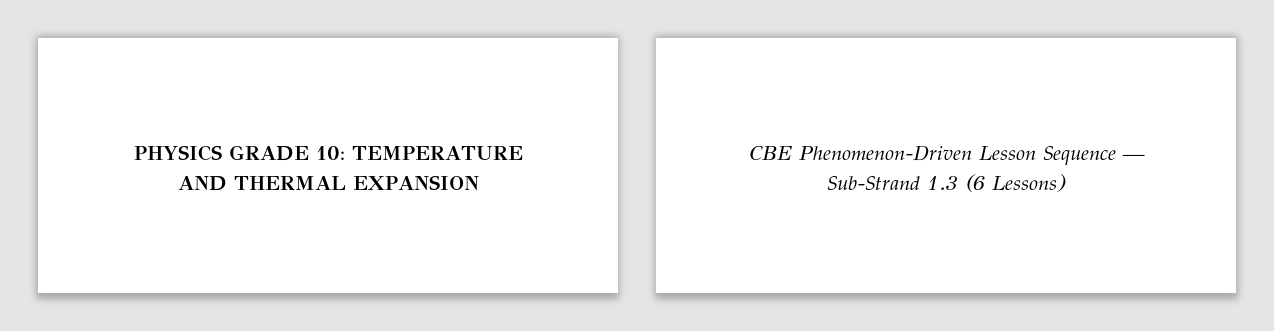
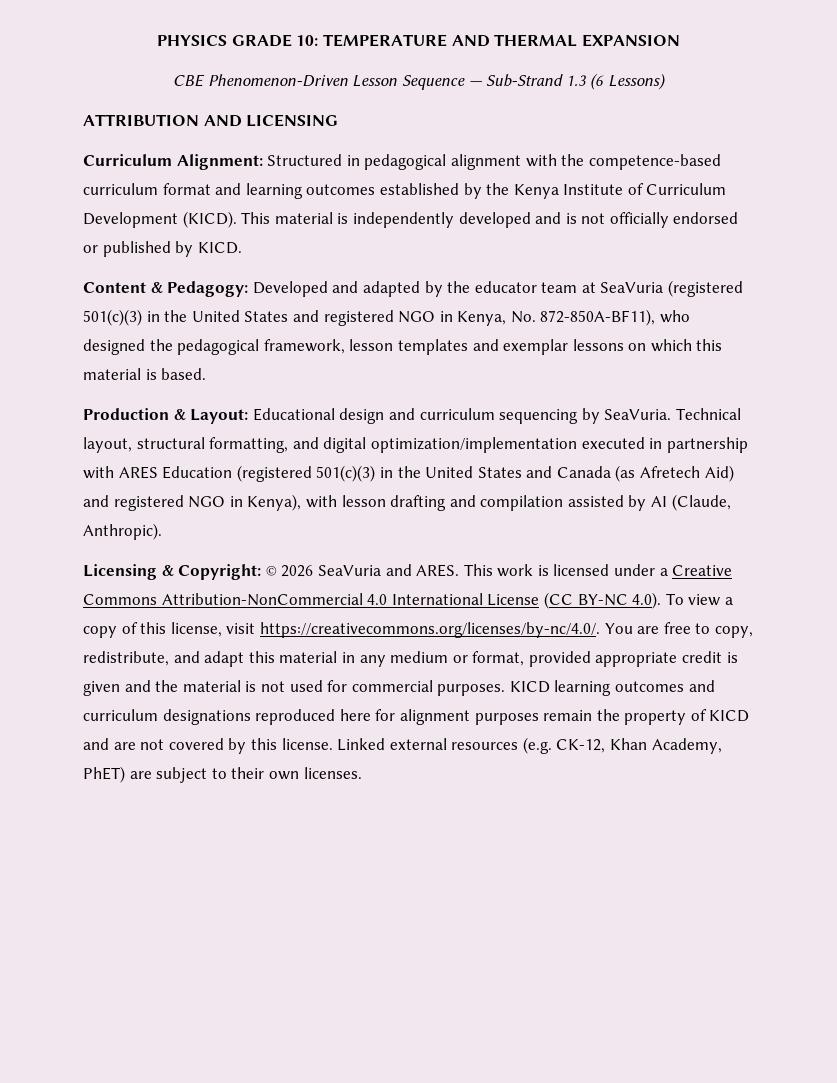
+ ATTRIBUTION AND LICENSING
+ Curriculum Alignment: Structured in pedagogical alignment with the competence-based curriculum format and learning outcomes established by the Kenya Institute of Curriculum Development (KICD). This material is independently developed and is not officially endorsed or published by KICD.
+ Content & Pedagogy: Developed and adapted by the educator team at SeaVuria (registered 501(c)(3) in the United States and registered NGO in Kenya, No. 872-850A-BF11), who designed the pedagogical framework, lesson templates and exemplar lessons on which this material is based.
+ Production & Layout: Educational design and curriculum sequencing by SeaVuria. Technical layout, structural formatting, and digital optimization/implementation executed in partnership with ARES Education (registered 501(c)(3) in the United States and Canada (as Afretech Aid) and registered NGO in Kenya), with lesson drafting and compilation assisted by AI (Claude, Anthropic).
+ Licensing & Copyright: © 2026 SeaVuria and ARES. This work is licensed under a Creative Commons Attribution-NonCommercial 4.0 International License (CC BY-NC 4.0). To view a copy of this license, visit https://creativecommons.org/licenses/by-nc/4.0/. You are free to copy, redistribute, and adapt this material in any medium or format, provided appropriate credit is given and the material is not used for commercial purposes. KICD learning outcomes and curriculum designations reproduced here for alignment purposes remain the property of KICD and are not covered by this license. Linked external resources (e.g. CK-12, Khan Academy, PhET) are subject to their own licenses.

